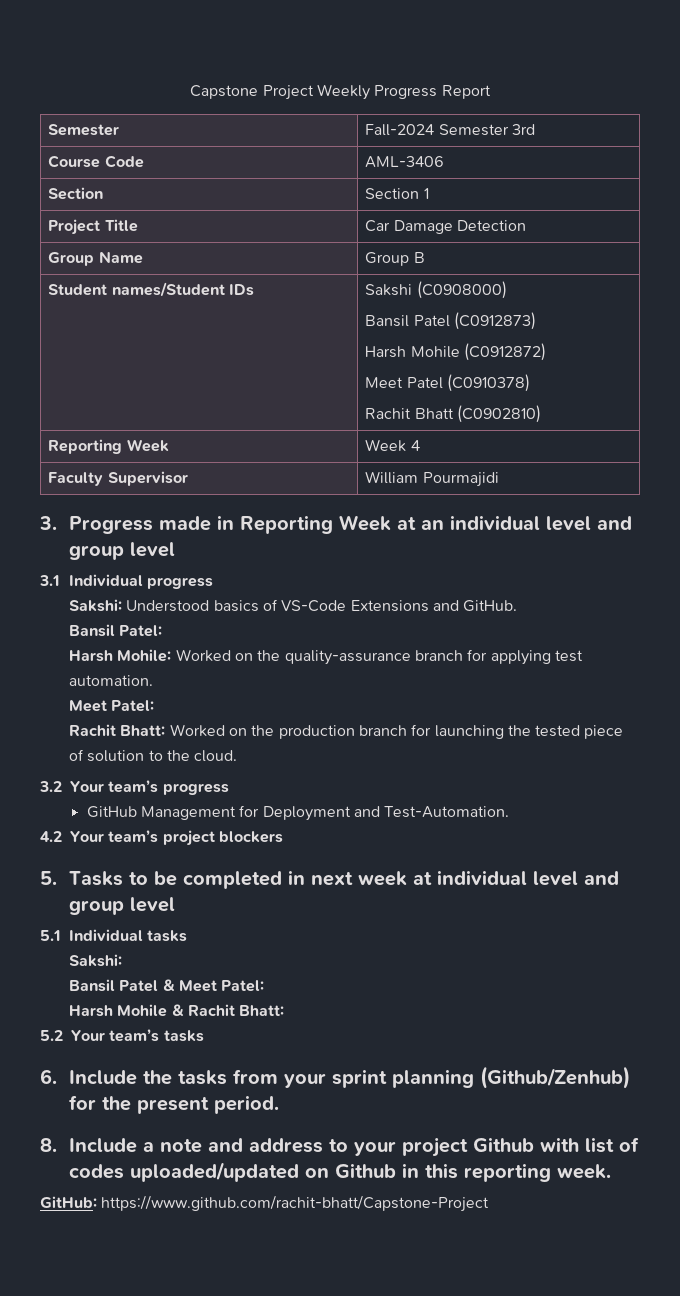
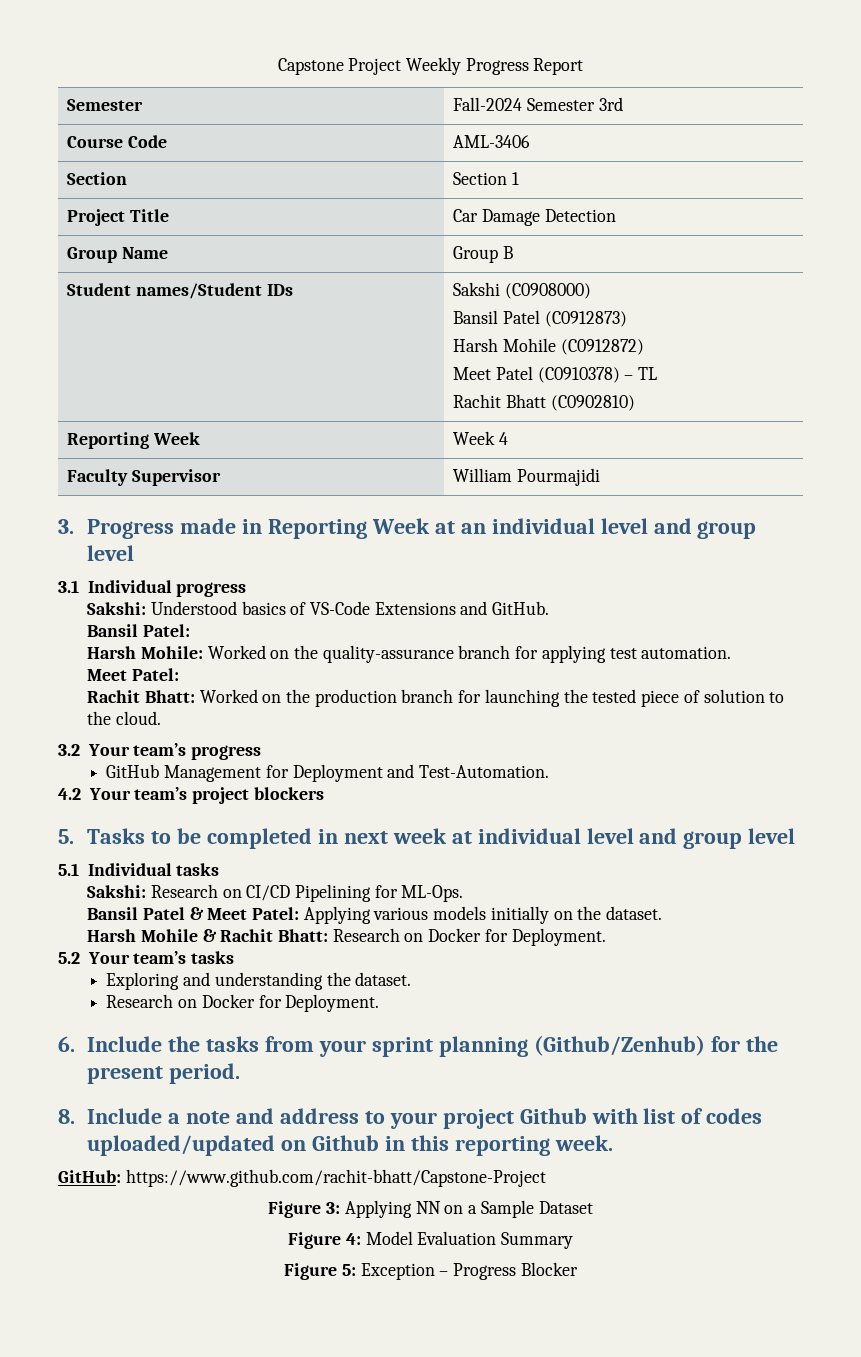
  Student names/Student IDs | Sakshi (C0908000)
  Bansil Patel (C0912873)
  Harsh Mohile (C0912872)
- Meet Patel (C0910378)
+ Meet Patel (C0910378) – TL
  5.1 Individual tasks
- Sakshi:
+ Sakshi: Research on CI/CD Pipelining for ML-Ops.
- Bansil Patel & Meet Patel:
+ Bansil Patel & Meet Patel: Applying various models initially on the dataset.
- Harsh Mohile & Rachit Bhatt:
+ Harsh Mohile & Rachit Bhatt: Research on Docker for Deployment.
+ Exploring and understanding the dataset.
+ Research on Docker for Deployment.
+ Figure 3: Applying NN on a Sample Dataset
+ Figure 4: Model Evaluation Summary
+ Figure 5: Exception – Progress Blocker

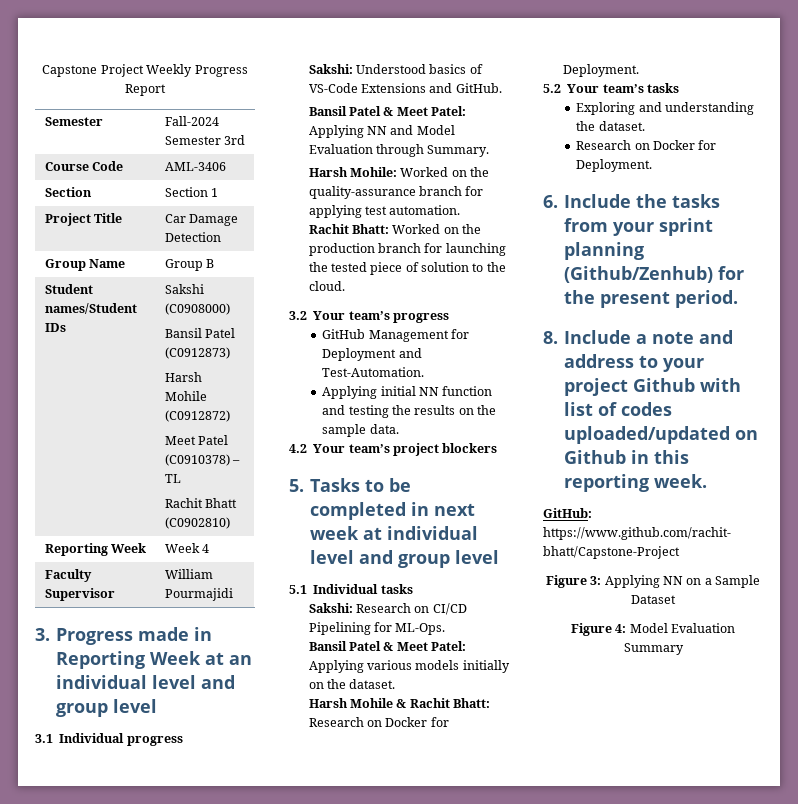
- Bansil Patel:
+ Bansil Patel & Meet Patel: Applying NN and Model Evaluation through Summary.
  Harsh Mohile: Worked on the quality-assurance branch for applying test automation.
- Meet Patel:
+ Applying initial NN function and testing the results on the sample data.
- Figure 5: Exception – Progress Blocker

